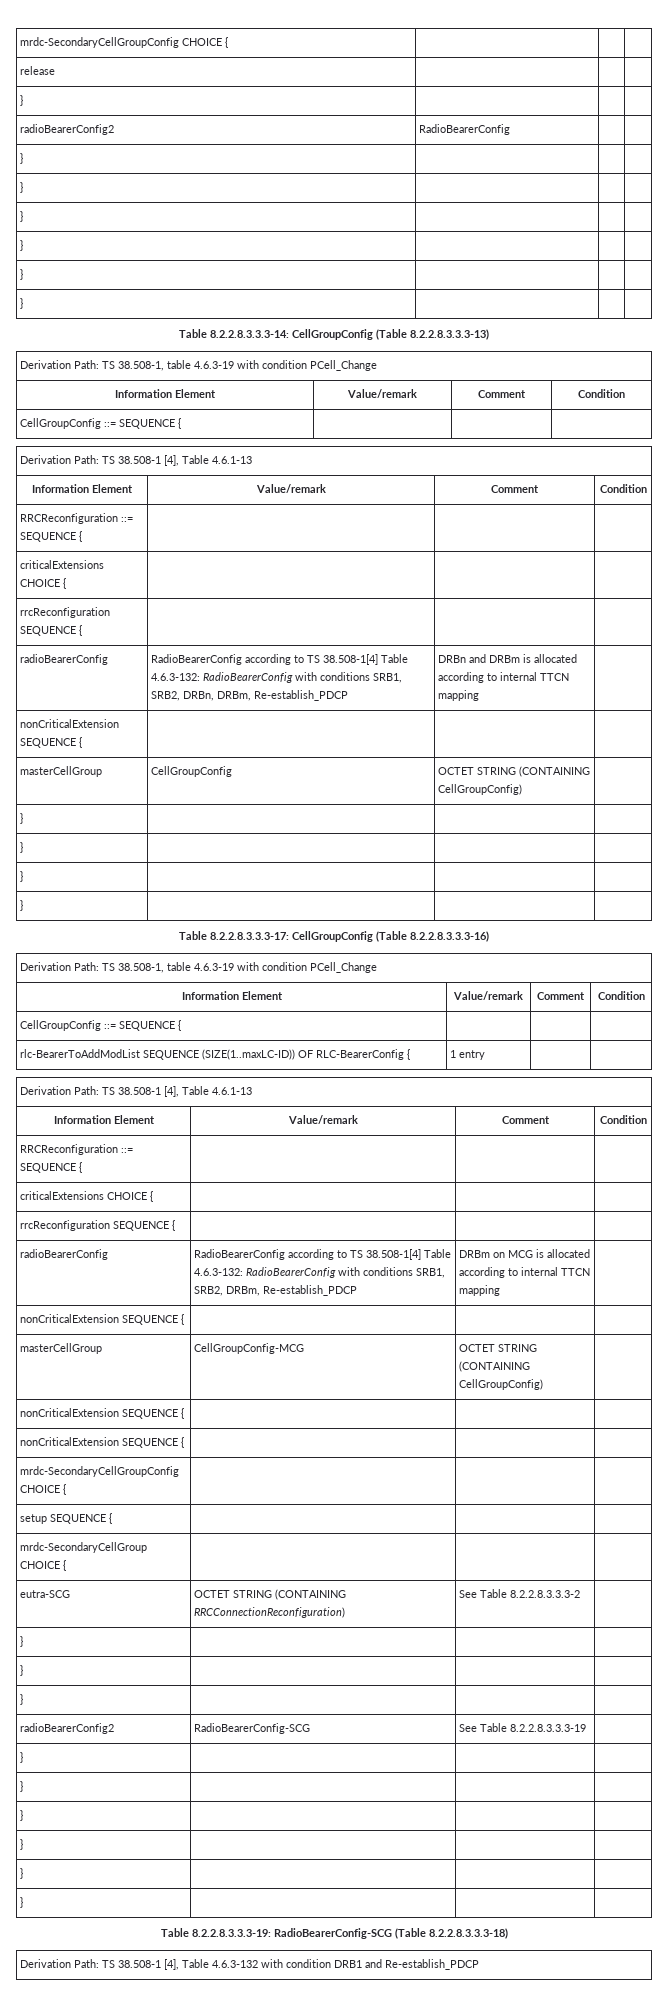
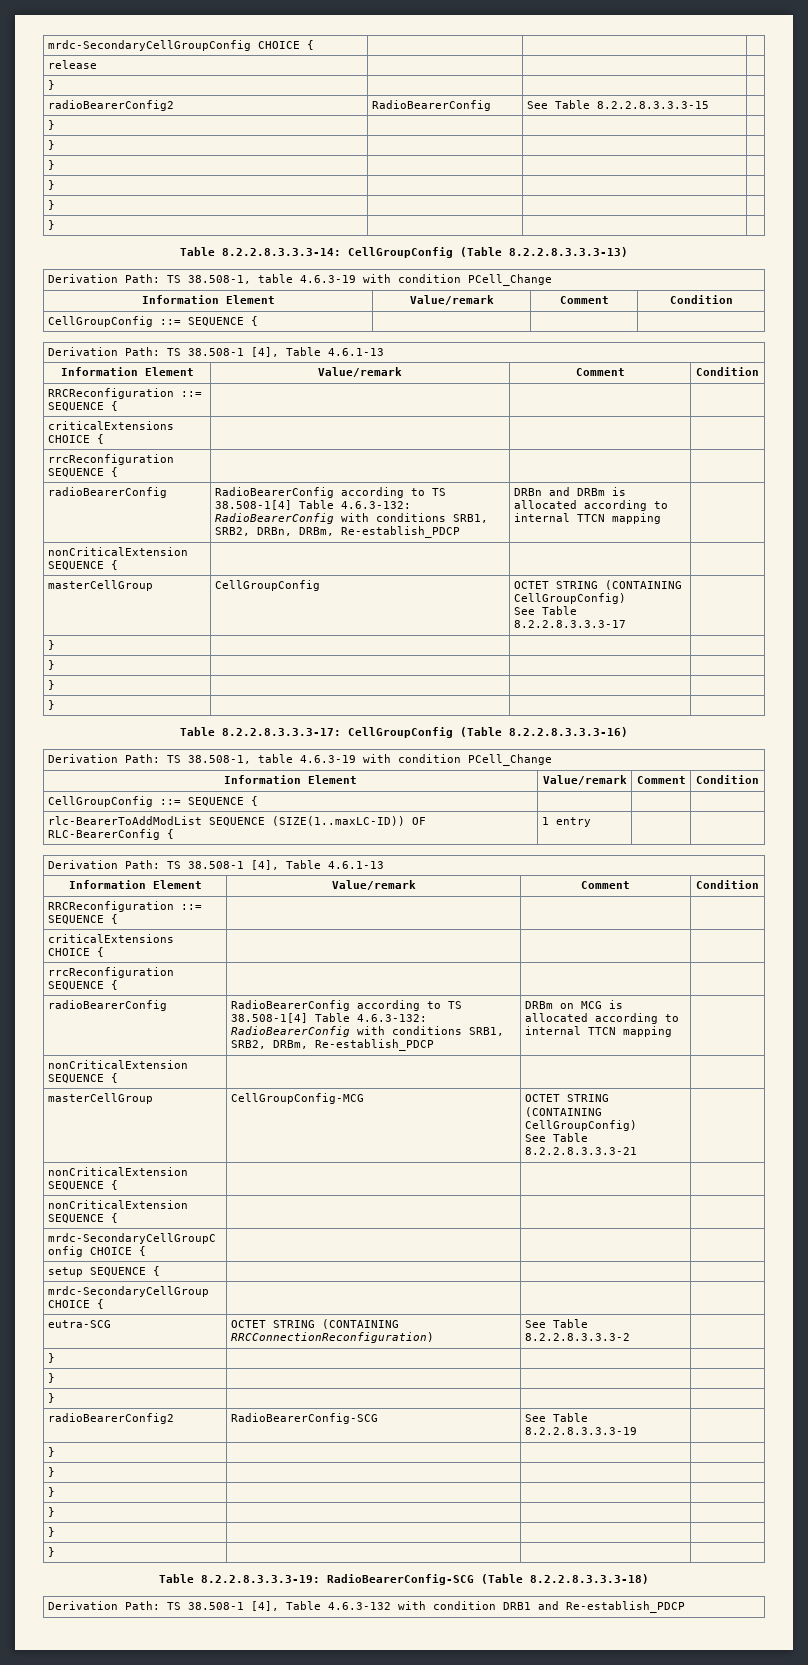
- radioBearerConfig2 | RadioBearerConfig | |
+ radioBearerConfig2 | RadioBearerConfig | See Table 8.2.2.8.3.3.3-15 |
- masterCellGroup | CellGroupConfig | OCTET STRING (CONTAINING CellGroupConfig) |
+ masterCellGroup | CellGroupConfig | OCTET STRING (CONTAINING CellGroupConfig)
+ See Table 8.2.2.8.3.3.3-17 |
- masterCellGroup | CellGroupConfig-MCG | OCTET STRING (CONTAINING CellGroupConfig) |
+ masterCellGroup | CellGroupConfig-MCG | OCTET STRING (CONTAINING CellGroupConfig)
+ See Table 8.2.2.8.3.3.3-21 |

